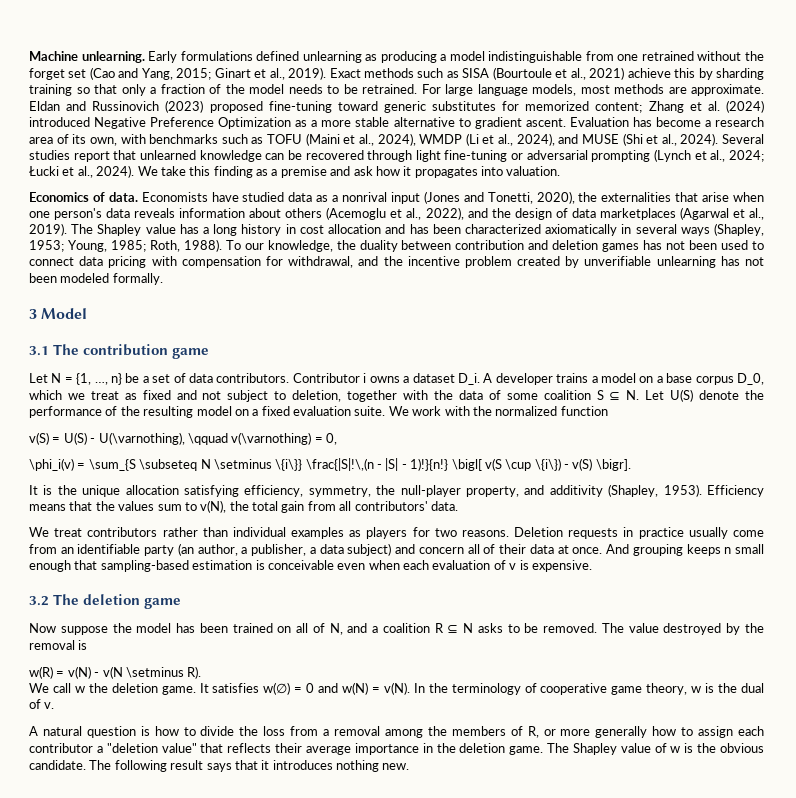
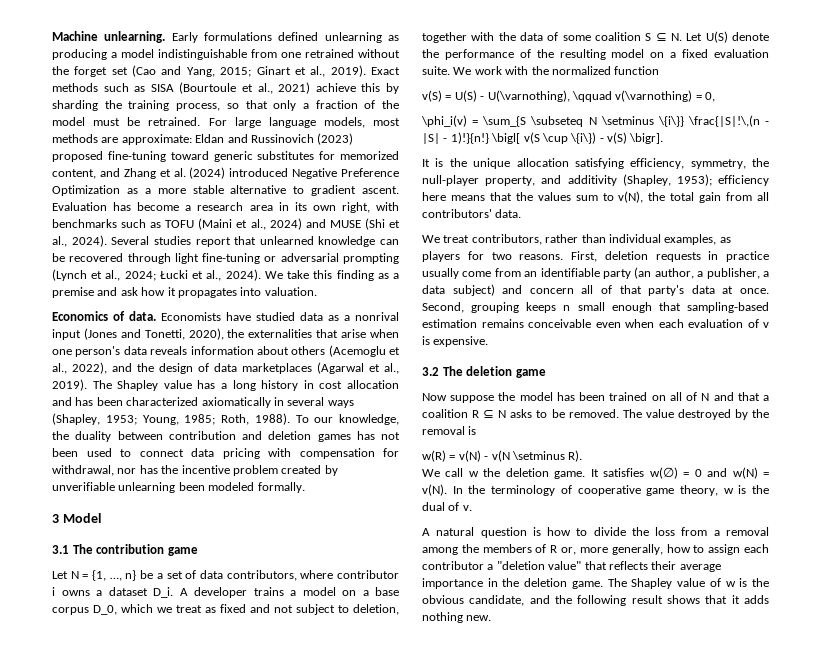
- Exact methods such as SISA (Bourtoule et al., 2021) achieve this by sharding training so that only a fraction of the model needs to be retrained.
+ Exact methods such as SISA (Bourtoule et al., 2021) achieve this by sharding the training process, so that only a fraction of the model must be retrained.
- For large language models, most methods are approximate. Eldan and Russinovich (2023) proposed fine-tuning toward generic substitutes for memorized content; Zhang et al. (2024) introduced Negative Preference Optimization as a more stable alternative to gradient ascent.
+ For large language models, most methods are approximate: Eldan and Russinovich (2023) proposed fine-tuning toward generic substitutes for memorized content, and Zhang et al. (2024) introduced Negative Preference Optimization as a more stable alternative to gradient ascent.
- Evaluation has become a research area of its own, with benchmarks such as TOFU (Maini et al., 2024), WMDP (Li et al., 2024), and MUSE (Shi et al., 2024).
+ Evaluation has become a research area in its own right, with benchmarks such as TOFU (Maini et al., 2024) and MUSE (Shi et al., 2024).
- To our knowledge, the duality between contribution and deletion games has not been used to connect data pricing with compensation for withdrawal, and the incentive problem created by unverifiable unlearning has not been modeled formally.
+ To our knowledge, the duality between contribution and deletion games has not been used to connect data pricing with compensation for withdrawal, nor has the incentive problem created by unverifiable unlearning been modeled formally.
- Let N = {1, …, n} be a set of data contributors. Contributor i owns a dataset D_i. A developer trains a model on a base corpus D_0, which we treat as fixed and not subject to deletion, together with the data of some coalition S ⊆ N. Let U(S) denote the performance of the resulting model on a fixed evaluation suite.
+ Let N = {1, …, n} be a set of data contributors, where contributor i owns a dataset D_i. A developer trains a model on a base corpus D_0, which we treat as fixed and not subject to deletion, together with the data of some coalition S ⊆ N. Let U(S) denote the performance of the resulting model on a fixed evaluation suite.
- It is the unique allocation satisfying efficiency, symmetry, the null-player property, and additivity (Shapley, 1953). Efficiency means that the values sum to v(N), the total gain from all contributors' data.
+ It is the unique allocation satisfying efficiency, symmetry, the null-player property, and additivity (Shapley, 1953); efficiency here means that the values sum to v(N), the total gain from all contributors' data.
- We treat contributors rather than individual examples as players for two reasons.
+ We treat contributors, rather than individual examples, as players for two reasons.
- Deletion requests in practice usually come from an identifiable party (an author, a publisher, a data subject) and concern all of their data at once.
+ First, deletion requests in practice usually come from an identifiable party (an author, a publisher, a data subject) and concern all of that party's data at once.
- And grouping keeps n small enough that sampling-based estimation is conceivable even when each evaluation of v is expensive.
+ Second, grouping keeps n small enough that sampling-based estimation remains conceivable even when each evaluation of v is expensive.
- Now suppose the model has been trained on all of N, and a coalition R ⊆ N asks to be removed.
+ Now suppose the model has been trained on all of N and that a coalition R ⊆ N asks to be removed.
- A natural question is how to divide the loss from a removal among the members of R, or more generally how to assign each contributor a "deletion value" that reflects their average importance in the deletion game.
+ A natural question is how to divide the loss from a removal among the members of R or, more generally, how to assign each contributor a "deletion value" that reflects their average importance in the deletion game.
- The Shapley value of w is the obvious candidate. The following result says that it introduces nothing new.
+ The Shapley value of w is the obvious candidate, and the following result shows that it adds nothing new.

